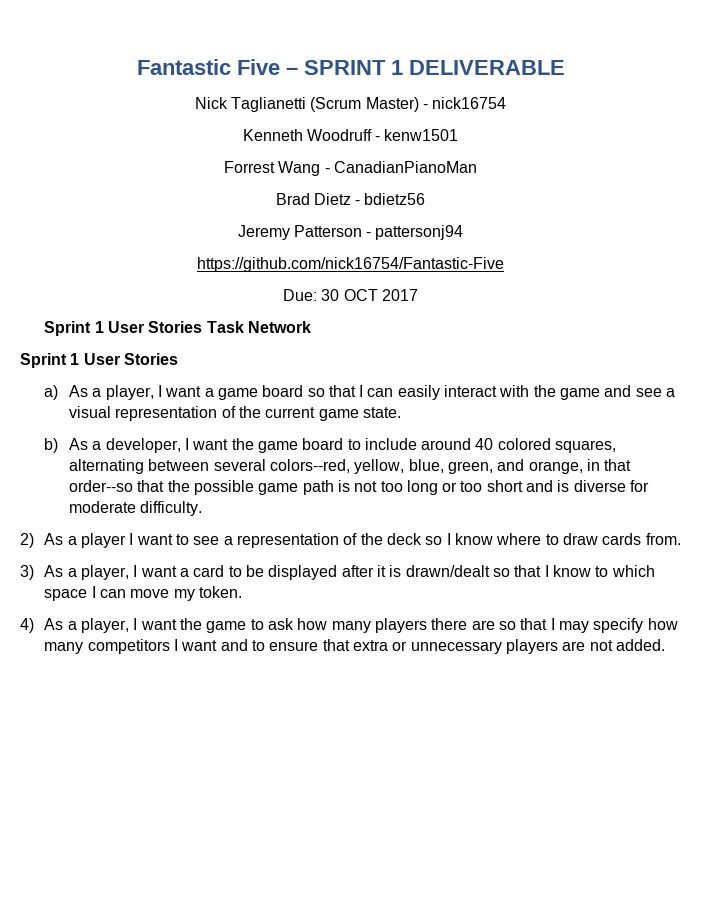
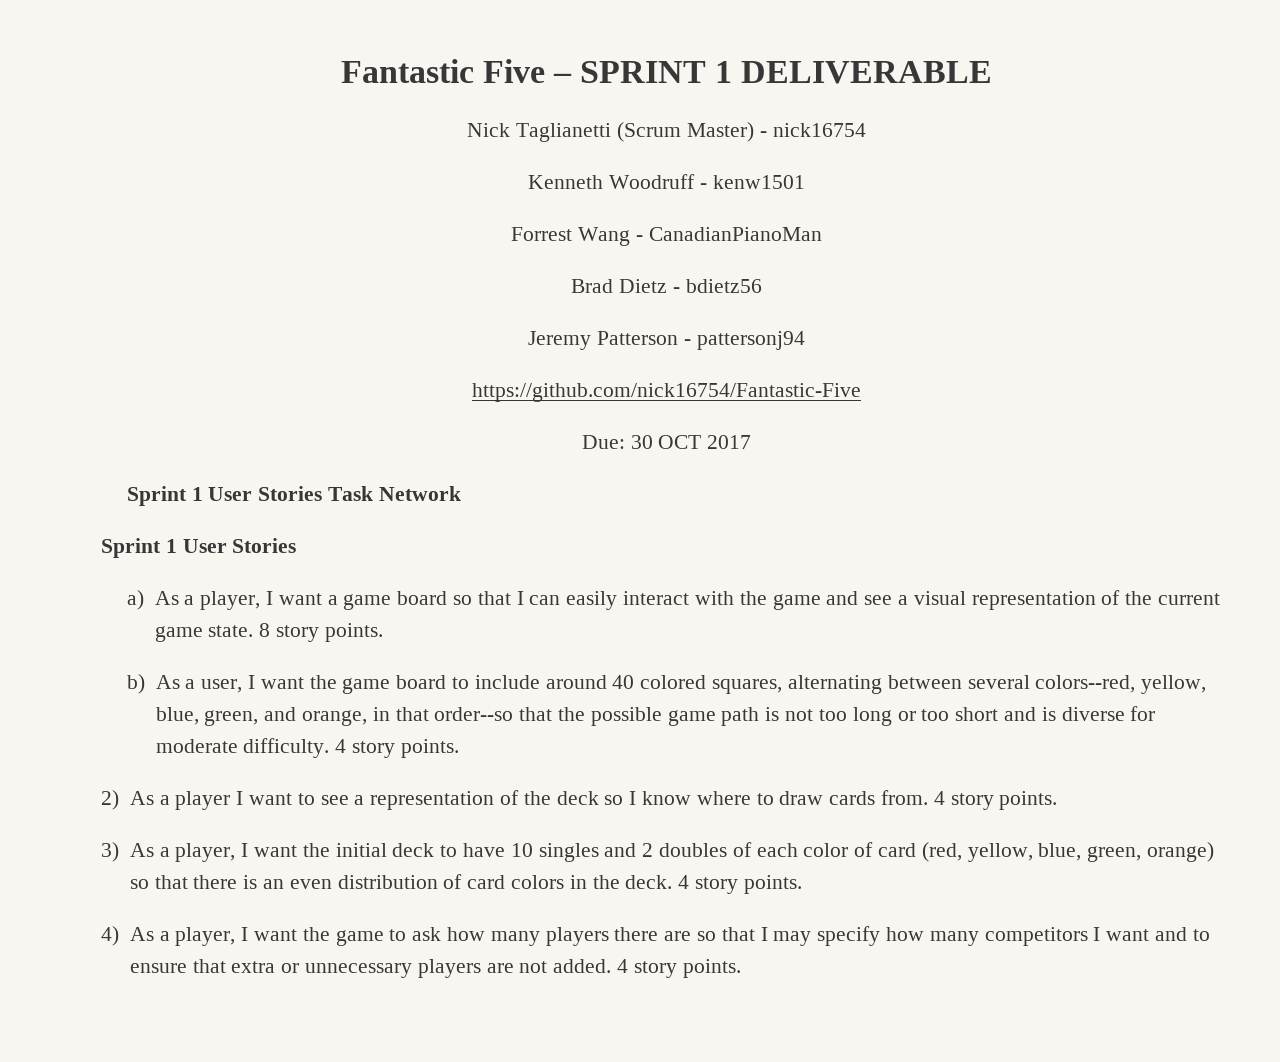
+ 8 story points.
- b) As a developer, I want the game board to include around 40 colored squares, alternating between several colors--red, yellow, blue, green, and orange, in that order--so that the possible game path is not too long or too short and is diverse for moderate difficulty.
+ b) As a user, I want the game board to include around 40 colored squares, alternating between several colors--red, yellow, blue, green, and orange, in that order--so that the possible game path is not too long or too short and is diverse for moderate difficulty. 4 story points.
- 2) As a player I want to see a representation of the deck so I know where to draw cards from.
+ 2) As a player I want to see a representation of the deck so I know where to draw cards from. 4 story points.
- 3) As a player, I want a card to be displayed after it is drawn/dealt so that I know to which space I can move my token.
+ 3) As a player, I want the initial deck to have 10 singles and 2 doubles of each color of card (red, yellow, blue, green, orange) so that there is an even distribution of card colors in the deck. 4 story points.
- 4) As a player, I want the game to ask how many players there are so that I may specify how many competitors I want and to ensure that extra or unnecessary players are not added.
+ 4) As a player, I want the game to ask how many players there are so that I may specify how many competitors I want and to ensure that extra or unnecessary players are not added. 4 story points.

